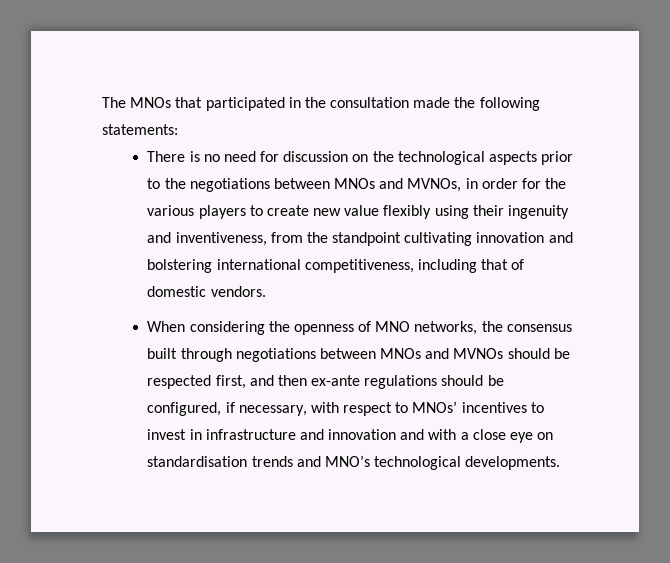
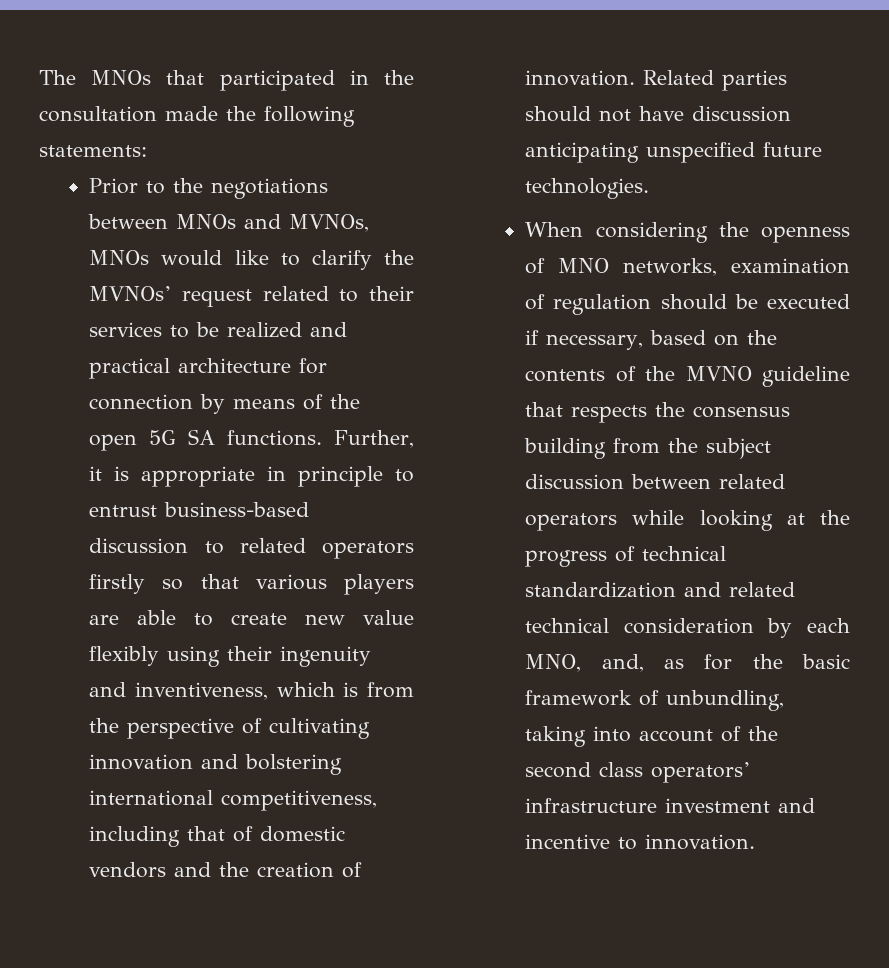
- There is no need for discussion on the technological aspects prior to the negotiations between MNOs and MVNOs, in order for the various players to create new value flexibly using their ingenuity and inventiveness, from the standpoint cultivating innovation and bolstering international competitiveness, including that of domestic vendors.
+ Prior to the negotiations between MNOs and MVNOs, MNOs would like to clarify the MVNOs’ request related to their services to be realized and practical architecture for connection by means of the open 5G SA functions. Further, it is appropriate in principle to entrust business-based discussion to related operators firstly so that various players are able to create new value flexibly using their ingenuity and inventiveness, which is from the perspective of cultivating innovation and bolstering international competitiveness, including that of domestic vendors and the creation of innovation. Related parties should not have discussion anticipating unspecified future technologies.
- When considering the openness of MNO networks, the consensus built through negotiations between MNOs and MVNOs should be respected first, and then ex-ante regulations should be configured, if necessary, with respect to MNOs’ incentives to invest in infrastructure and innovation and with a close eye on standardisation trends and MNO’s technological developments.
+ When considering the openness of MNO networks, examination of regulation should be executed if necessary, based on the contents of the MVNO guideline that respects the consensus building from the subject discussion between related operators while looking at the progress of technical standardization and related technical consideration by each MNO, and, as for the basic framework of unbundling, taking into account of the second class operators’ infrastructure investment and incentive to innovation.

